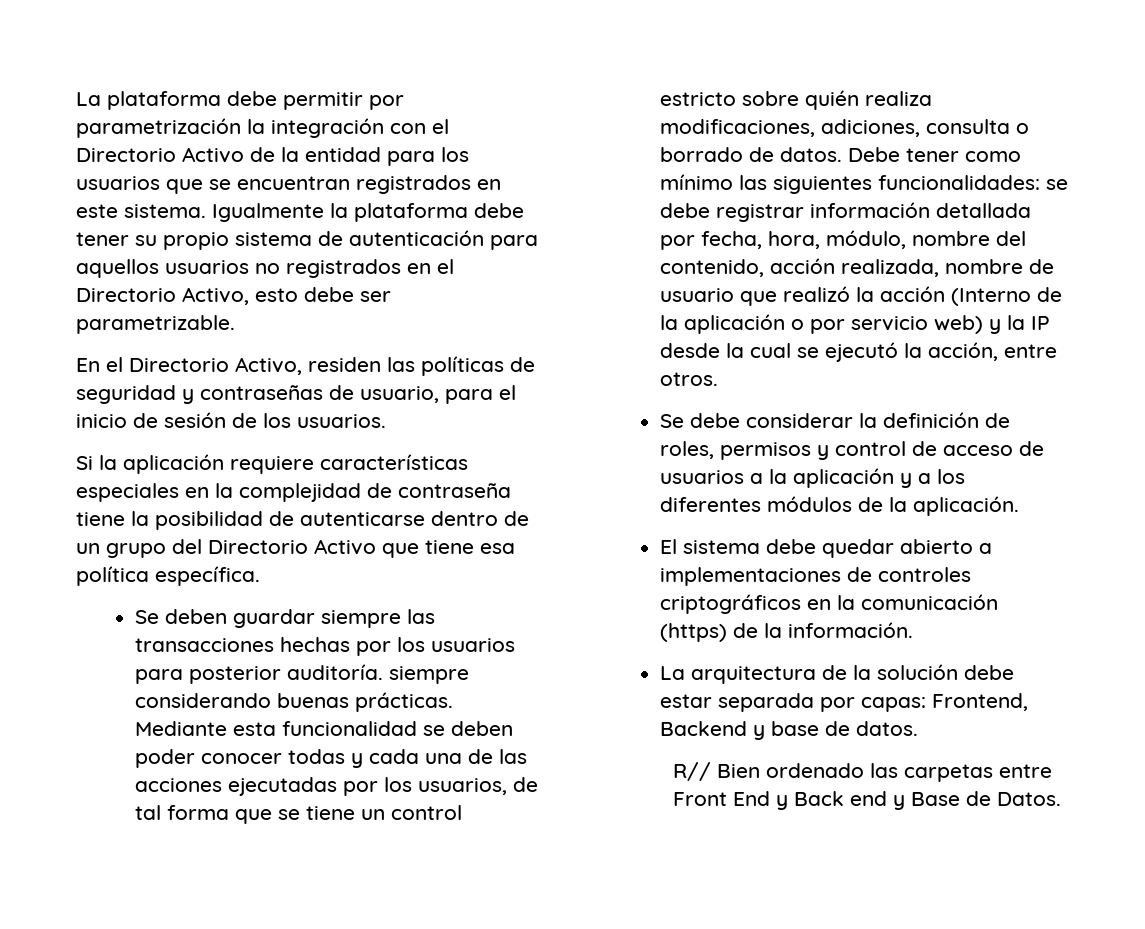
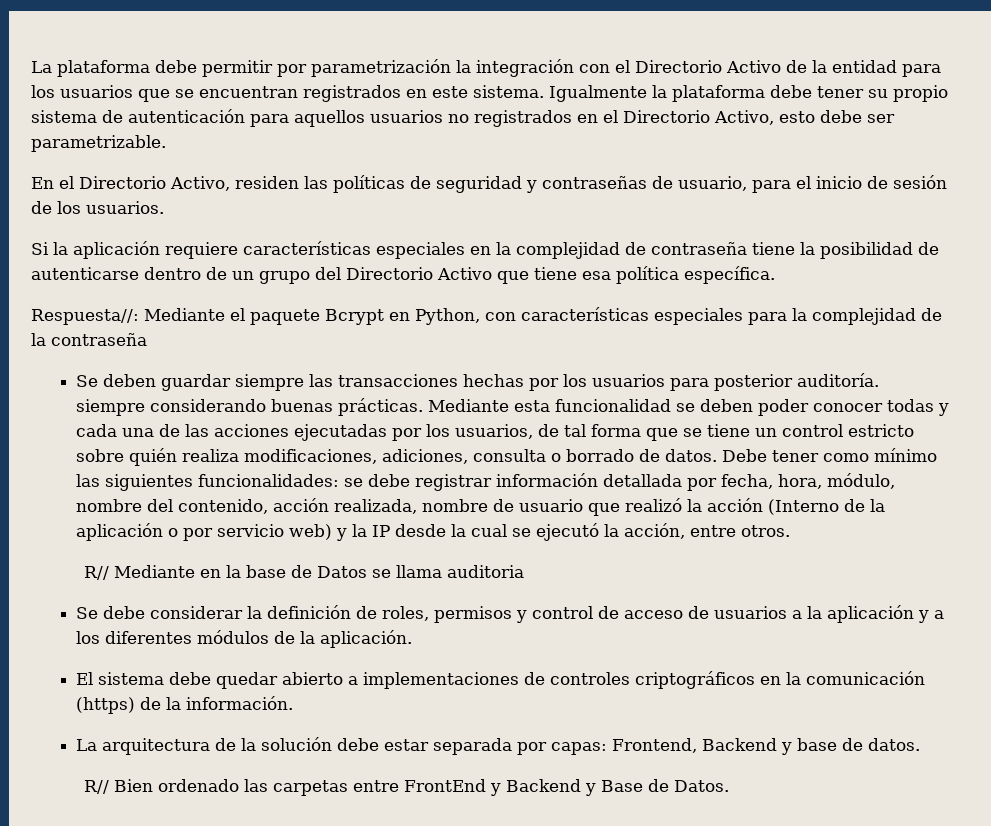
+ Respuesta//: Mediante el paquete Bcrypt en Python, con características especiales para la complejidad de la contraseña
+ R// Mediante en la base de Datos se llama auditoria
- R// Bien ordenado las carpetas entre Front End y Back end y Base de Datos.
+ R// Bien ordenado las carpetas entre FrontEnd y Backend y Base de Datos.

